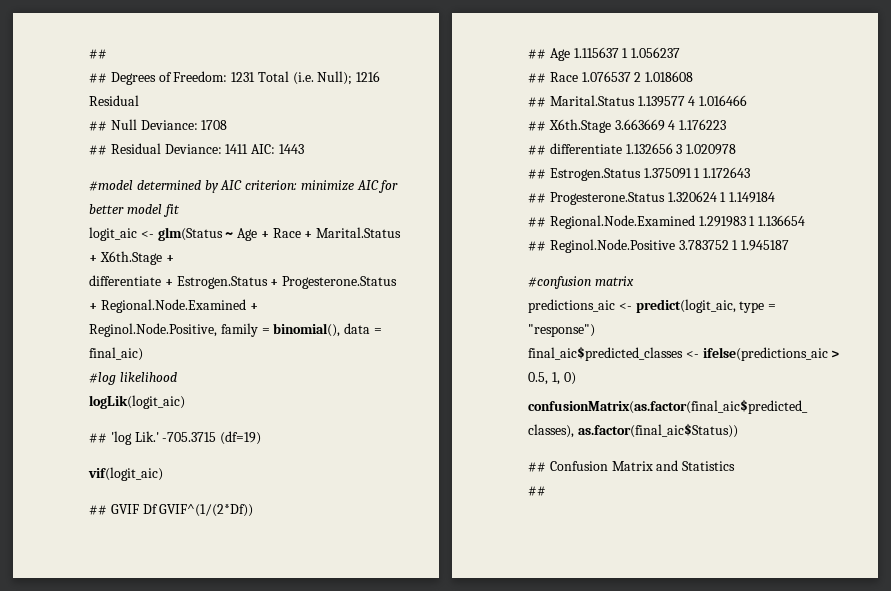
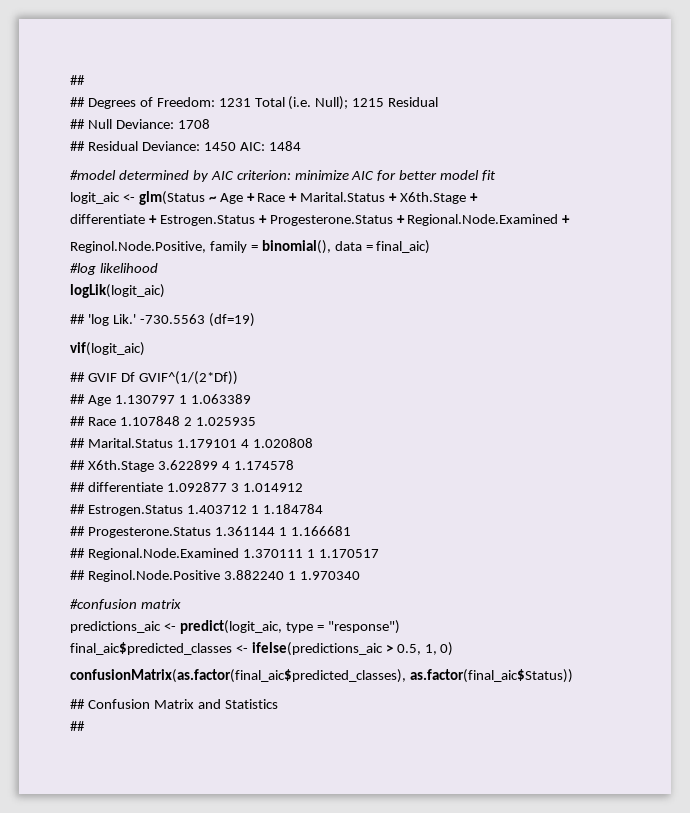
- ## Degrees of Freedom: 1231 Total (i.e. Null); 1216 Residual
+ ## Degrees of Freedom: 1231 Total (i.e. Null); 1215 Residual
- ## Residual Deviance: 1411 AIC: 1443
+ ## Residual Deviance: 1450 AIC: 1484
- ## 'log Lik.' -705.3715 (df=19)
+ ## 'log Lik.' -730.5563 (df=19)
- ## Age 1.115637 1 1.056237
+ ## Age 1.130797 1 1.063389
- ## Race 1.076537 2 1.018608
+ ## Race 1.107848 2 1.025935
- ## Marital.Status 1.139577 4 1.016466
+ ## Marital.Status 1.179101 4 1.020808
- ## X6th.Stage 3.663669 4 1.176223
+ ## X6th.Stage 3.622899 4 1.174578
- ## differentiate 1.132656 3 1.020978
+ ## differentiate 1.092877 3 1.014912
- ## Estrogen.Status 1.375091 1 1.172643
+ ## Estrogen.Status 1.403712 1 1.184784
- ## Progesterone.Status 1.320624 1 1.149184
+ ## Progesterone.Status 1.361144 1 1.166681
- ## Regional.Node.Examined 1.291983 1 1.136654
+ ## Regional.Node.Examined 1.370111 1 1.170517
- ## Reginol.Node.Positive 3.783752 1 1.945187
+ ## Reginol.Node.Positive 3.882240 1 1.970340

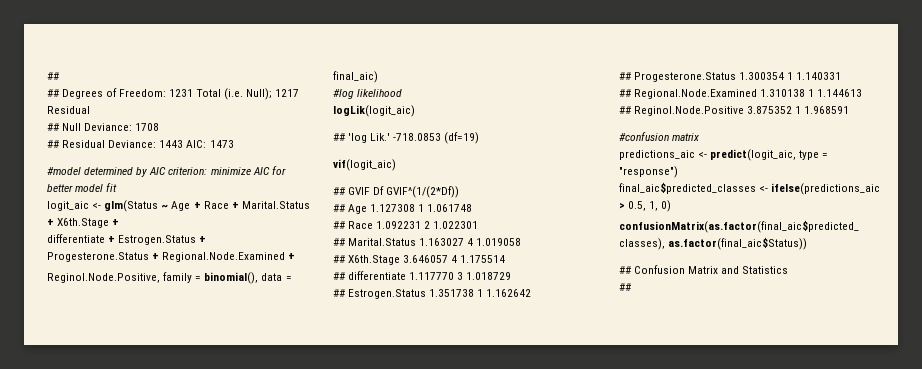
- ## Degrees of Freedom: 1231 Total (i.e. Null); 1215 Residual
+ ## Degrees of Freedom: 1231 Total (i.e. Null); 1217 Residual
- ## Residual Deviance: 1450 AIC: 1484
+ ## Residual Deviance: 1443 AIC: 1473
- ## 'log Lik.' -730.5563 (df=19)
+ ## 'log Lik.' -718.0853 (df=19)
- ## Age 1.130797 1 1.063389
+ ## Age 1.127308 1 1.061748
- ## Race 1.107848 2 1.025935
+ ## Race 1.092231 2 1.022301
- ## Marital.Status 1.179101 4 1.020808
+ ## Marital.Status 1.163027 4 1.019058
- ## X6th.Stage 3.622899 4 1.174578
+ ## X6th.Stage 3.646057 4 1.175514
- ## differentiate 1.092877 3 1.014912
+ ## differentiate 1.117770 3 1.018729
- ## Estrogen.Status 1.403712 1 1.184784
+ ## Estrogen.Status 1.351738 1 1.162642
- ## Progesterone.Status 1.361144 1 1.166681
+ ## Progesterone.Status 1.300354 1 1.140331
- ## Regional.Node.Examined 1.370111 1 1.170517
+ ## Regional.Node.Examined 1.310138 1 1.144613
- ## Reginol.Node.Positive 3.882240 1 1.970340
+ ## Reginol.Node.Positive 3.875352 1 1.968591

